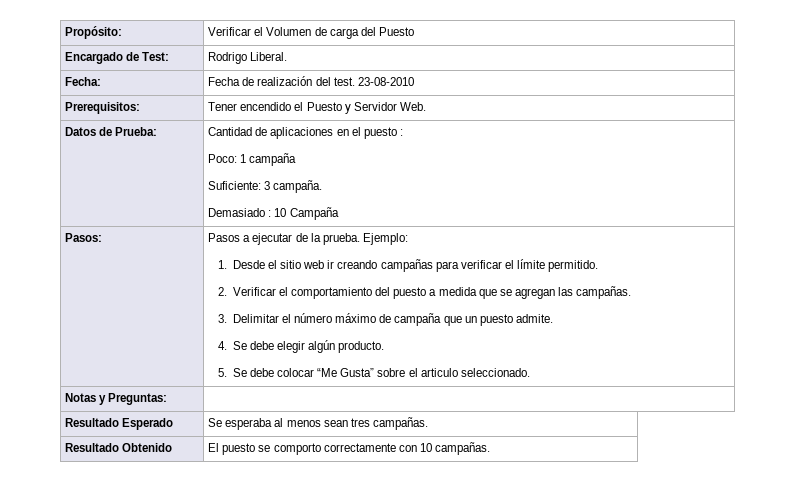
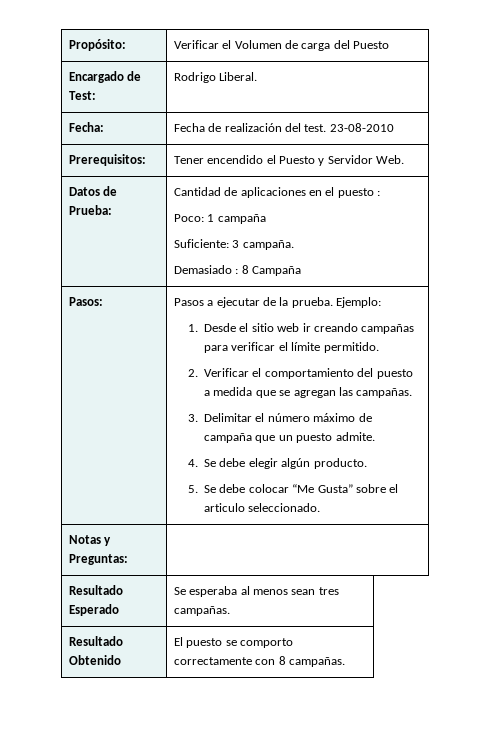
  Datos de Prueba: | Cantidad de aplicaciones en el puesto :
  Poco: 1 campaña
  Suficiente: 3 campaña.
- Demasiado : 10 Campaña
+ Demasiado : 8 Campaña
- Resultado Obtenido | El puesto se comporto correctamente con 10 campañas.
+ Resultado Obtenido | El puesto se comporto correctamente con 8 campañas.

